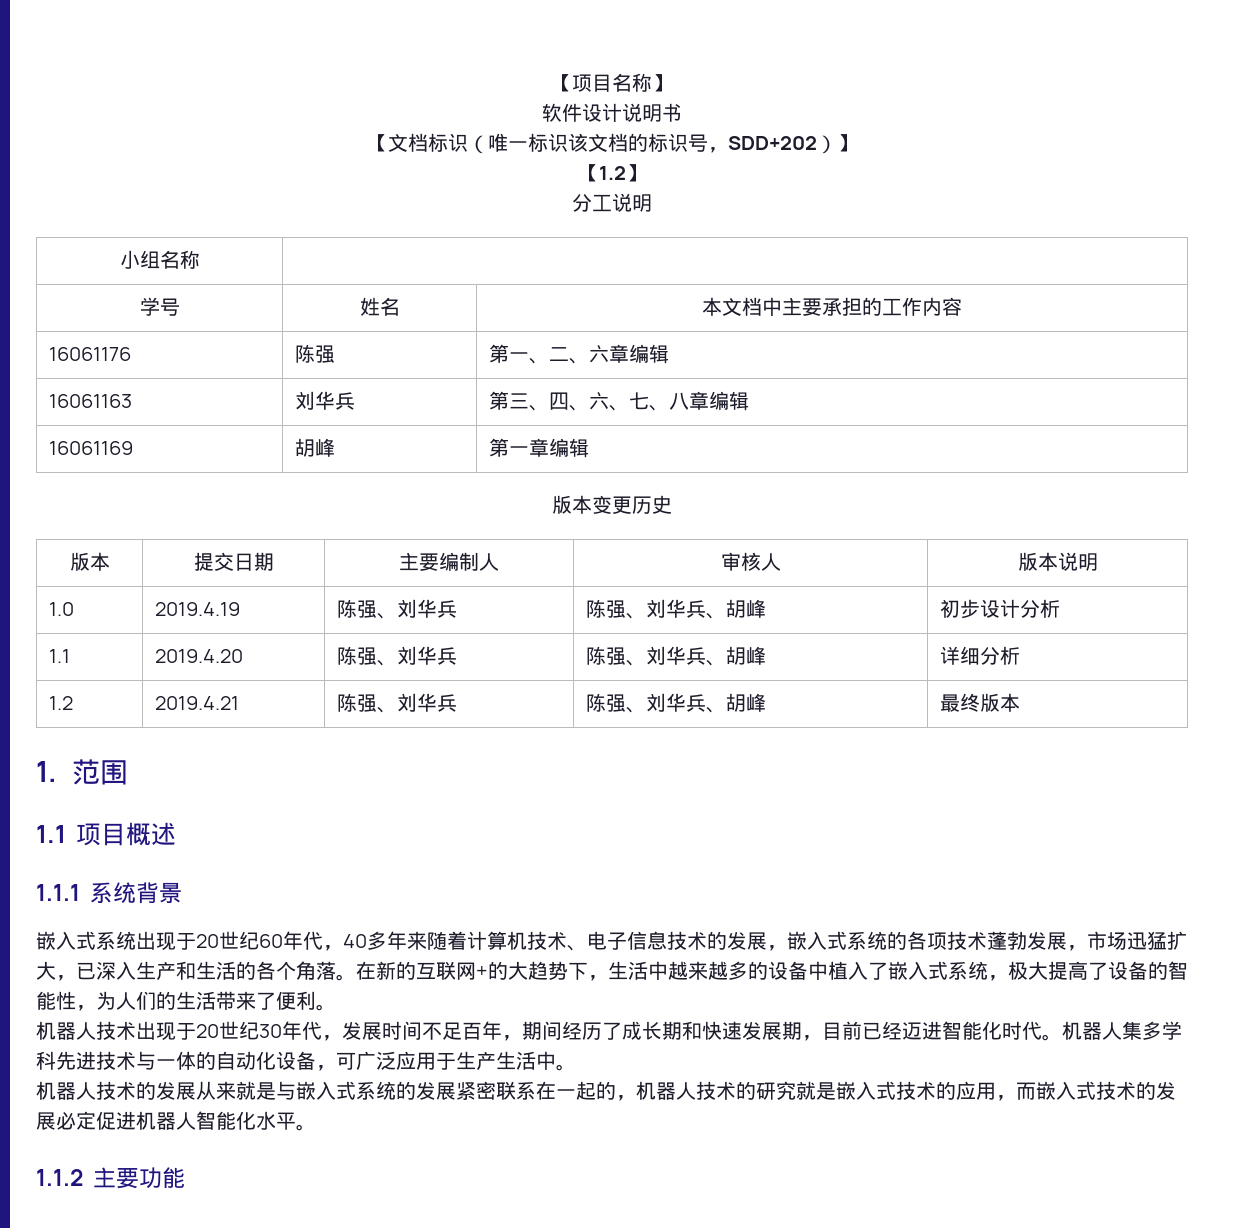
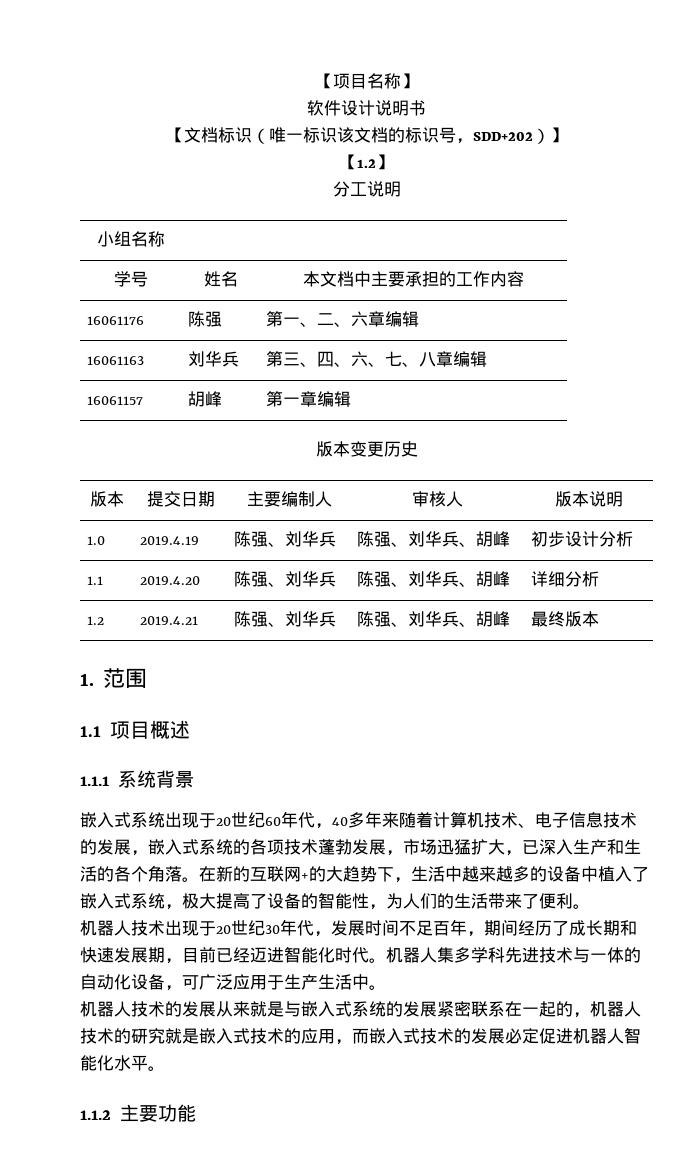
- 16061169 | 胡峰 | 第一章编辑
+ 16061157 | 胡峰 | 第一章编辑

